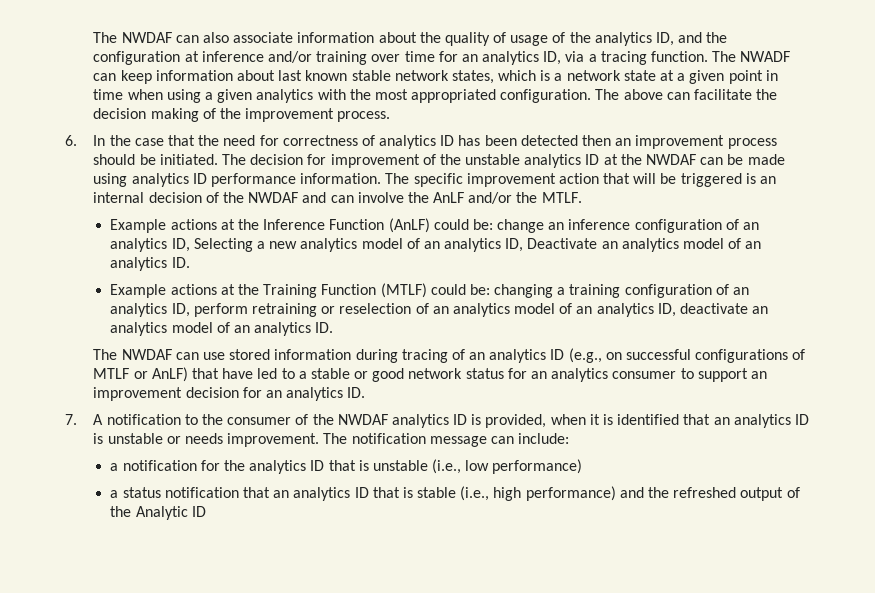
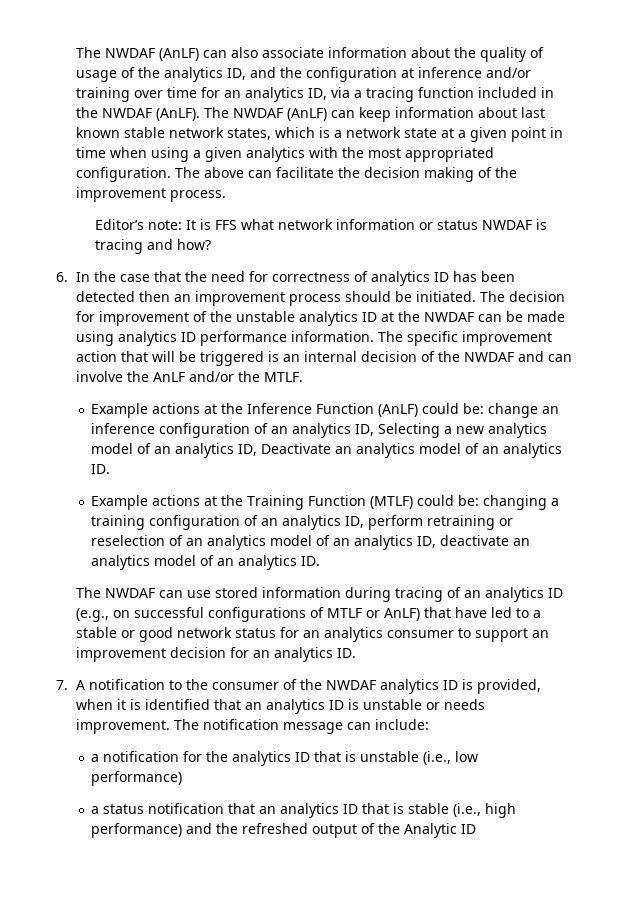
- The NWDAF can also associate information about the quality of usage of the analytics ID, and the configuration at inference and/or training over time for an analytics ID, via a tracing function. The NWADF can keep information about last known stable network states, which is a network state at a given point in time when using a given analytics with the most appropriated configuration.
+ The NWDAF (AnLF) can also associate information about the quality of usage of the analytics ID, and the configuration at inference and/or training over time for an analytics ID, via a tracing function included in the NWDAF (AnLF). The NWDAF (AnLF) can keep information about last known stable network states, which is a network state at a given point in time when using a given analytics with the most appropriated configuration.
+ Editor’s note: It is FFS what network information or status NWDAF is tracing and how?

